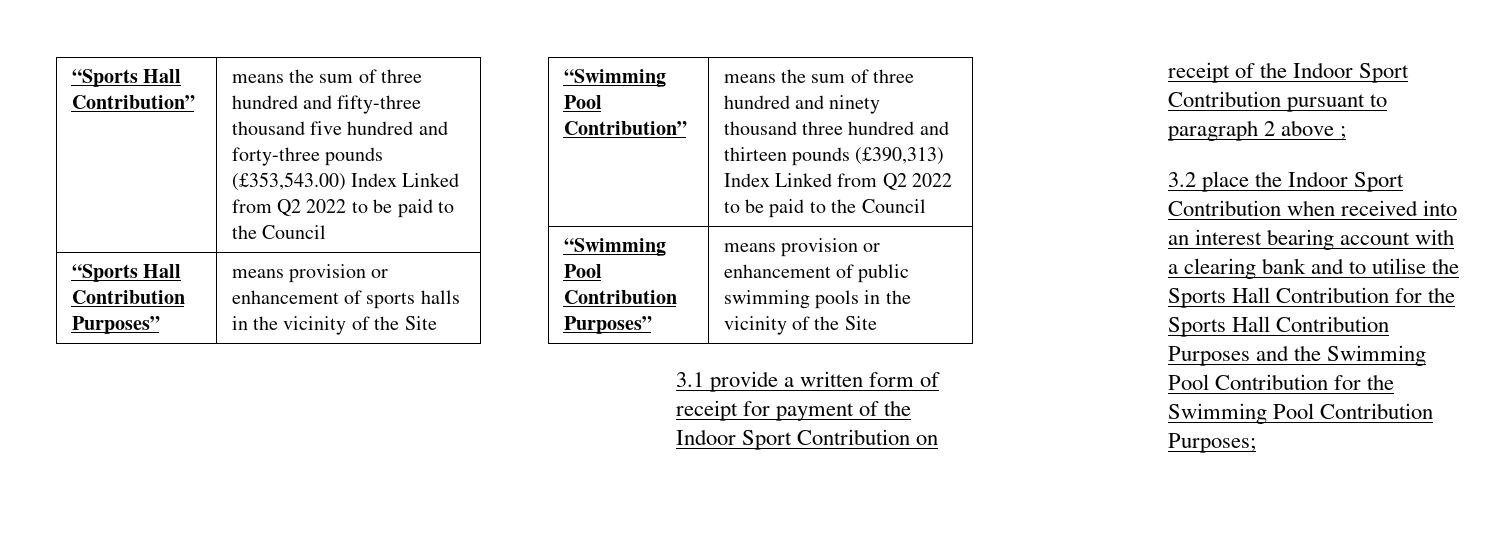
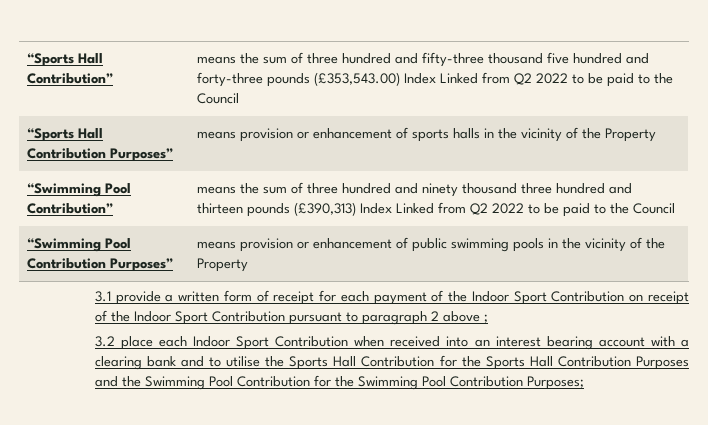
- “Sports Hall Contribution Purposes” | means provision or enhancement of sports halls in the vicinity of the Site
+ “Sports Hall Contribution Purposes” | means provision or enhancement of sports halls in the vicinity of the Property
- “Swimming Pool Contribution Purposes” | means provision or enhancement of public swimming pools in the vicinity of the Site
+ “Swimming Pool Contribution Purposes” | means provision or enhancement of public swimming pools in the vicinity of the Property
- 3.1 provide a written form of receipt for payment of the Indoor Sport Contribution on receipt of the Indoor Sport Contribution pursuant to paragraph 2 above ;
+ 3.1 provide a written form of receipt for each payment of the Indoor Sport Contribution on receipt of the Indoor Sport Contribution pursuant to paragraph 2 above ;
- 3.2 place the Indoor Sport Contribution when received into an interest bearing account with a clearing bank and to utilise the Sports Hall Contribution for the Sports Hall Contribution Purposes and the Swimming Pool Contribution for the Swimming Pool Contribution Purposes;
+ 3.2 place each Indoor Sport Contribution when received into an interest bearing account with a clearing bank and to utilise the Sports Hall Contribution for the Sports Hall Contribution Purposes and the Swimming Pool Contribution for the Swimming Pool Contribution Purposes;

